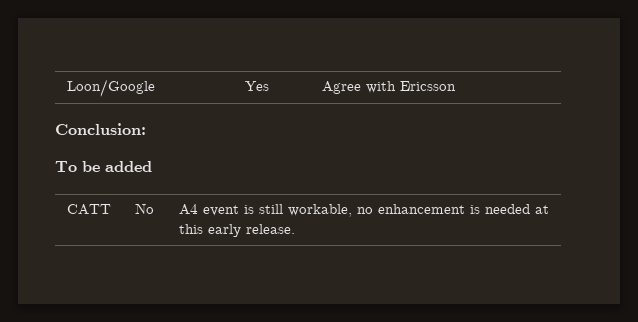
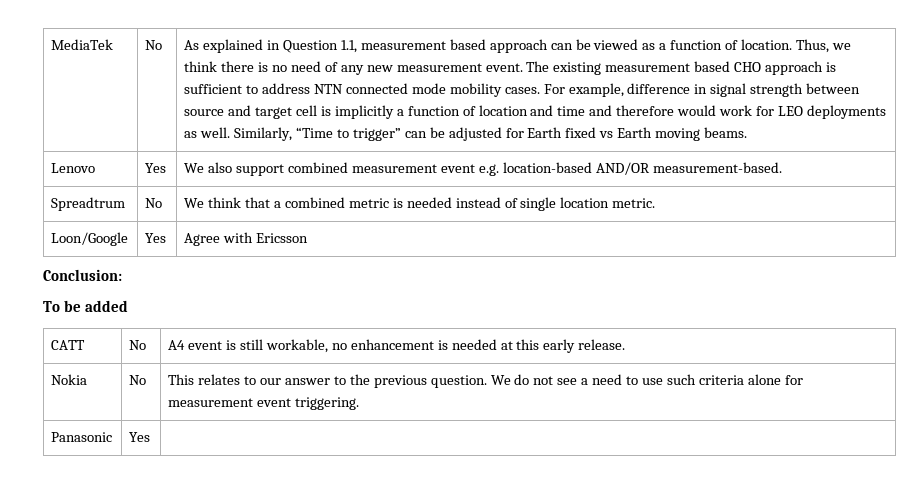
+ MediaTek | No | As explained in Question 1.1, measurement based approach can be viewed as a function of location. Thus, we think there is no need of any new measurement event. The existing measurement based CHO approach is sufficient to address NTN connected mode mobility cases. For example, difference in signal strength between source and target cell is implicitly a function of location and time and therefore would work for LEO deployments as well. Similarly, “Time to trigger” can be adjusted for Earth fixed vs Earth moving beams.
+ Lenovo | Yes | We also support combined measurement event e.g. location-based AND/OR measurement-based.
+ Spreadtrum | No | We think that a combined metric is needed instead of single location metric.
+ Nokia | No | This relates to our answer to the previous question. We do not see a need to use such criteria alone for measurement event triggering.
+ Panasonic | Yes |

